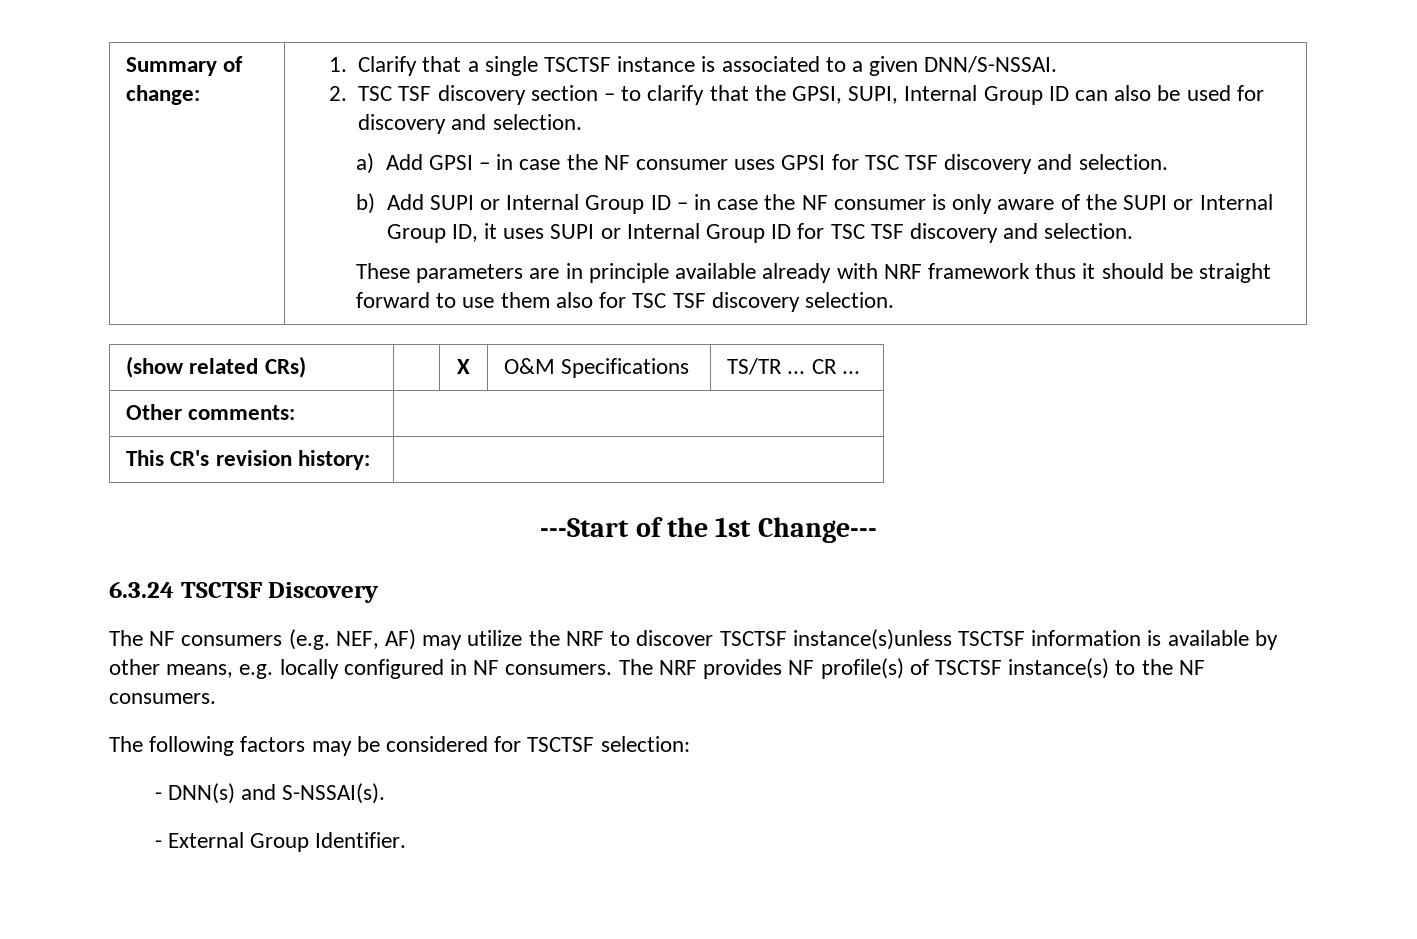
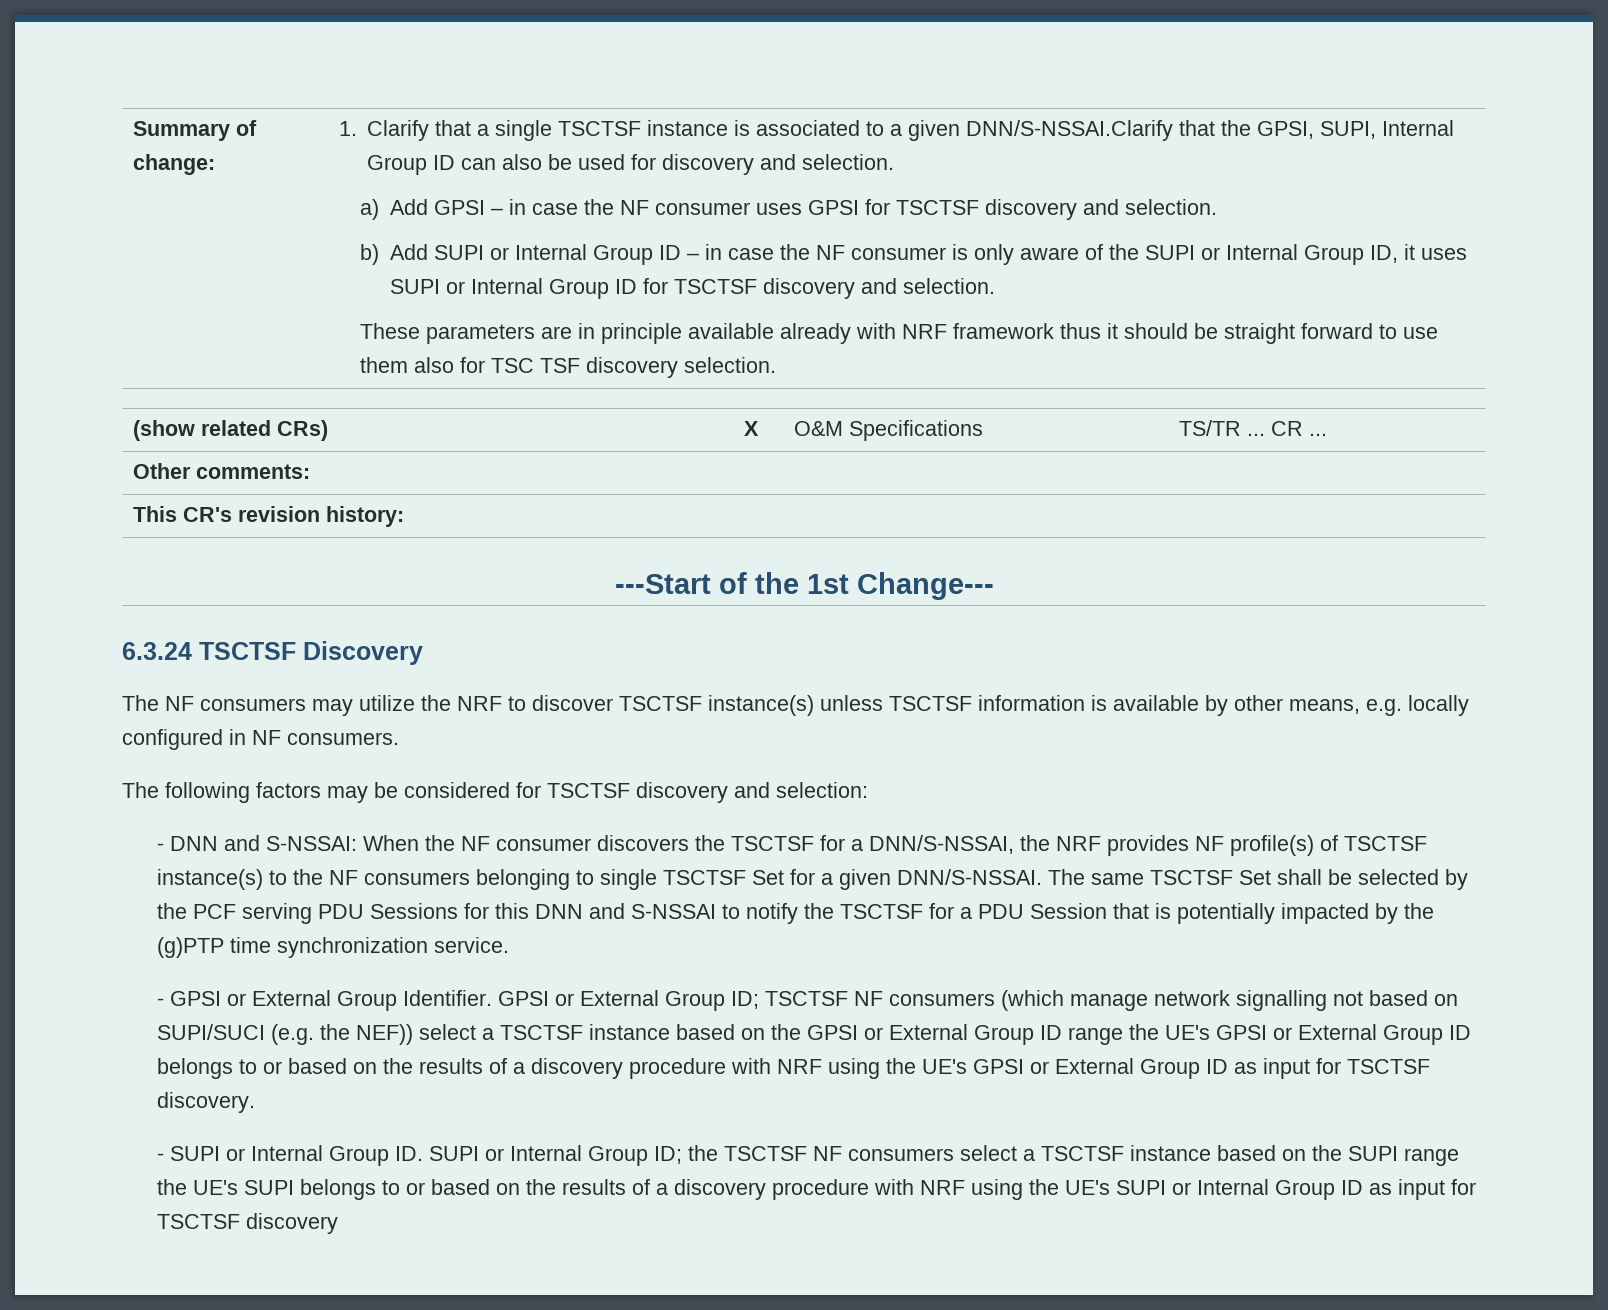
- 1. Clarify that a single TSCTSF instance is associated to a given DNN/S-NSSAI.
- 2. TSC TSF discovery section – to clarify that the GPSI, SUPI, Internal Group ID can also be used for discovery and selection.
+ 1. Clarify that a single TSCTSF instance is associated to a given DNN/S-NSSAI.Clarify that the GPSI, SUPI, Internal Group ID can also be used for discovery and selection.
- a) Add GPSI – in case the NF consumer uses GPSI for TSC TSF discovery and selection.
+ a) Add GPSI – in case the NF consumer uses GPSI for TSCTSF discovery and selection.
- b) Add SUPI or Internal Group ID – in case the NF consumer is only aware of the SUPI or Internal Group ID, it uses SUPI or Internal Group ID for TSC TSF discovery and selection.
+ b) Add SUPI or Internal Group ID – in case the NF consumer is only aware of the SUPI or Internal Group ID, it uses SUPI or Internal Group ID for TSCTSF discovery and selection.
- The NF consumers (e.g. NEF, AF) may utilize the NRF to discover TSCTSF instance(s)unless TSCTSF information is available by other means, e.g. locally configured in NF consumers. The NRF provides NF profile(s) of TSCTSF instance(s) to the NF consumers.
- The following factors may be considered for TSCTSF selection:
- - DNN(s) and S-NSSAI(s).
- - External Group Identifier.
+ The NF consumers may utilize the NRF to discover TSCTSF instance(s) unless TSCTSF information is available by other means, e.g. locally configured in NF consumers.
+ The following factors may be considered for TSCTSF discovery and selection:
+ - DNN and S-NSSAI: When the NF consumer discovers the TSCTSF for a DNN/S-NSSAI, the NRF provides NF profile(s) of TSCTSF instance(s) to the NF consumers belonging to single TSCTSF Set for a given DNN/S-NSSAI. The same TSCTSF Set shall be selected by the PCF serving PDU Sessions for this DNN and S-NSSAI to notify the TSCTSF for a PDU Session that is potentially impacted by the (g)PTP time synchronization service.
+ - GPSI or External Group Identifier. GPSI or External Group ID; TSCTSF NF consumers (which manage network signalling not based on SUPI/SUCI (e.g. the NEF)) select a TSCTSF instance based on the GPSI or External Group ID range the UE's GPSI or External Group ID belongs to or based on the results of a discovery procedure with NRF using the UE's GPSI or External Group ID as input for TSCTSF discovery.
+ - SUPI or Internal Group ID. SUPI or Internal Group ID; the TSCTSF NF consumers select a TSCTSF instance based on the SUPI range the UE's SUPI belongs to or based on the results of a discovery procedure with NRF using the UE's SUPI or Internal Group ID as input for TSCTSF discovery

